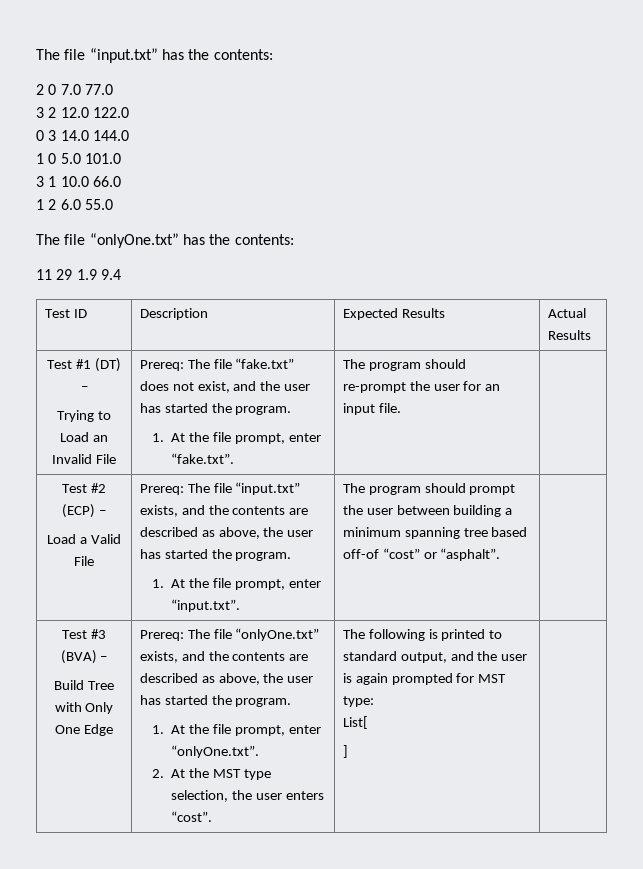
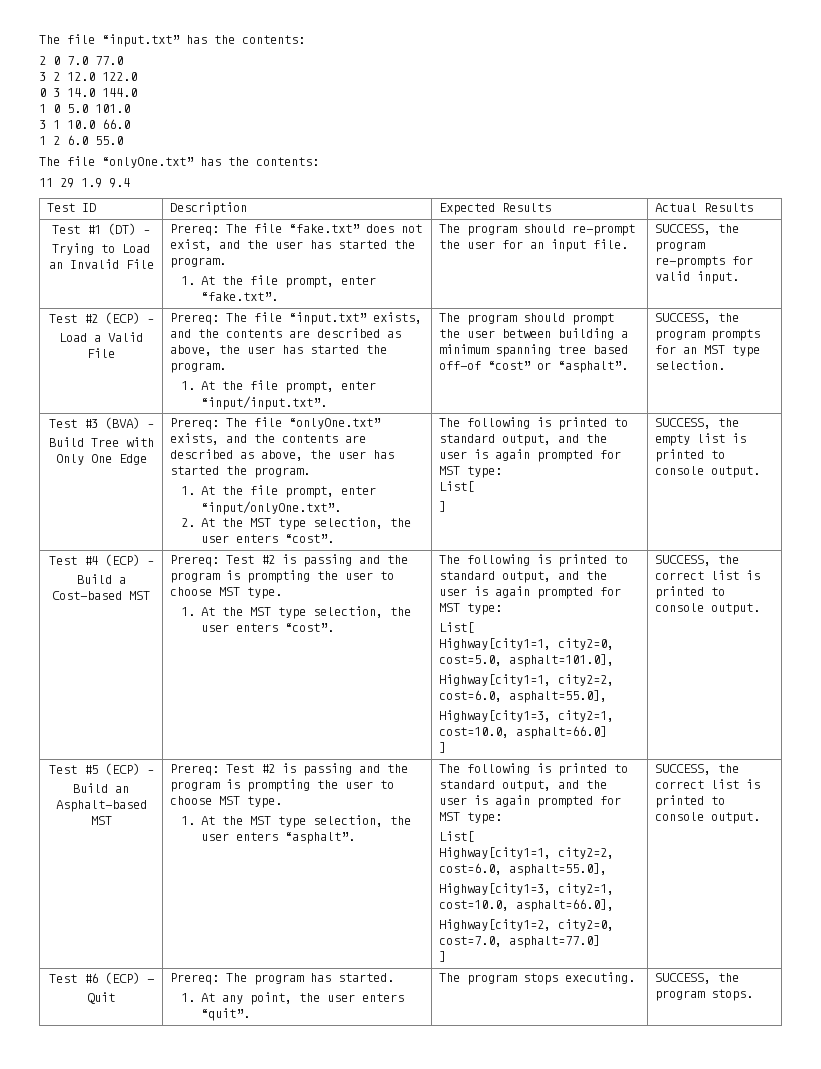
+ SUCCESS, the program re-prompts for valid input.
- 1. At the file prompt, enter “input.txt”.
+ 1. At the file prompt, enter “input/input.txt”.
+ SUCCESS, the program prompts for an MST type selection.
- 1. At the file prompt, enter “onlyOne.txt”.
+ 1. At the file prompt, enter “input/onlyOne.txt”.
+ SUCCESS, the empty list is printed to console output.
+ Test #4 (ECP) –
+ Build a Cost-based MST | Prereq: Test #2 is passing and the program is prompting the user to choose MST type.
+ 1. At the MST type selection, the user enters “cost”. | The following is printed to standard output, and the user is again prompted for MST type:
+ List[
+ Highway[city1=1, city2=0, cost=5.0, asphalt=101.0],
+ Highway[city1=1, city2=2, cost=6.0, asphalt=55.0],
+ Highway[city1=3, city2=1, cost=10.0, asphalt=66.0]
+ ] | SUCCESS, the correct list is printed to console output.
+ Test #5 (ECP) –
+ Build an Asphalt-based MST | Prereq: Test #2 is passing and the program is prompting the user to choose MST type.
+ 1. At the MST type selection, the user enters “asphalt”. | The following is printed to standard output, and the user is again prompted for MST type:
+ List[
+ Highway[city1=1, city2=2, cost=6.0, asphalt=55.0],
+ Highway[city1=3, city2=1, cost=10.0, asphalt=66.0],
+ Highway[city1=2, city2=0, cost=7.0, asphalt=77.0]
+ ] | SUCCESS, the correct list is printed to console output.
+ Test #6 (ECP) -
+ Quit | Prereq: The program has started.
+ 1. At any point, the user enters “quit”. | The program stops executing. | SUCCESS, the program stops.

